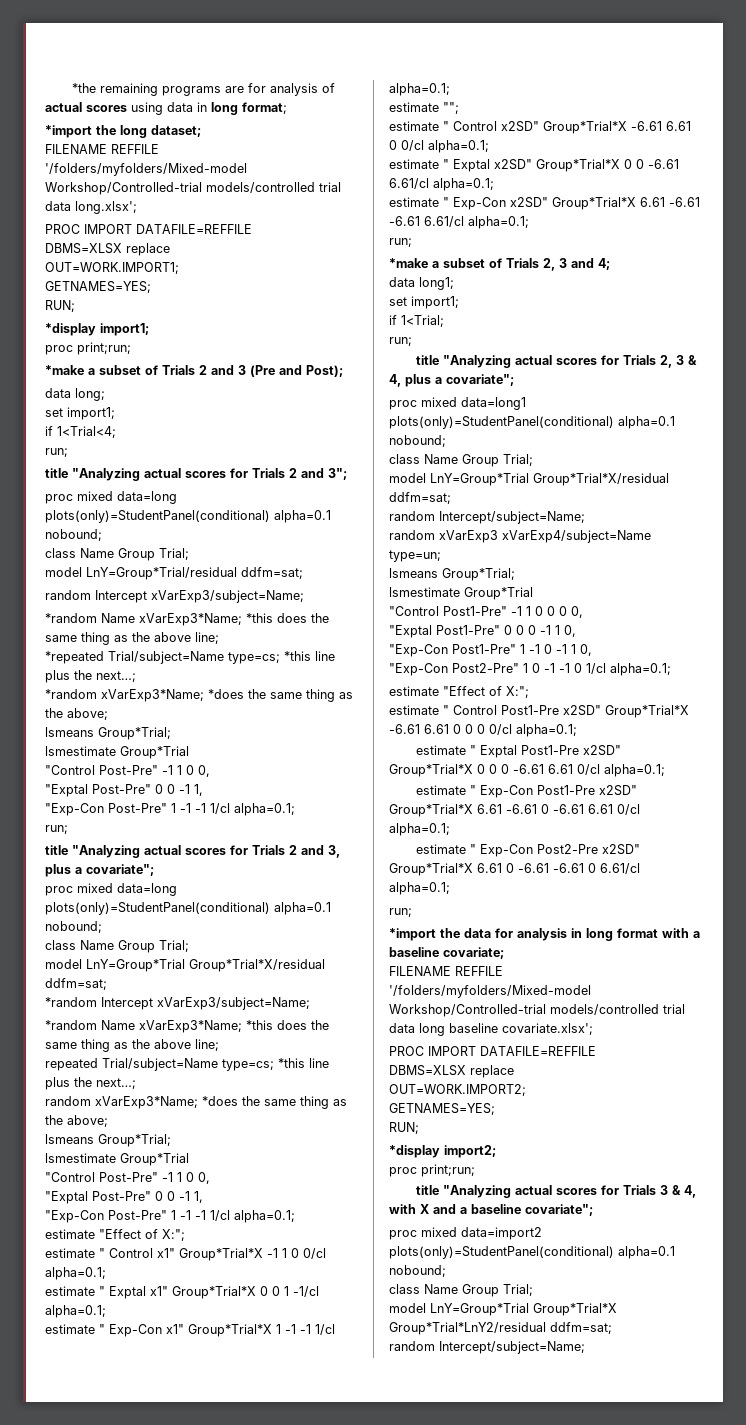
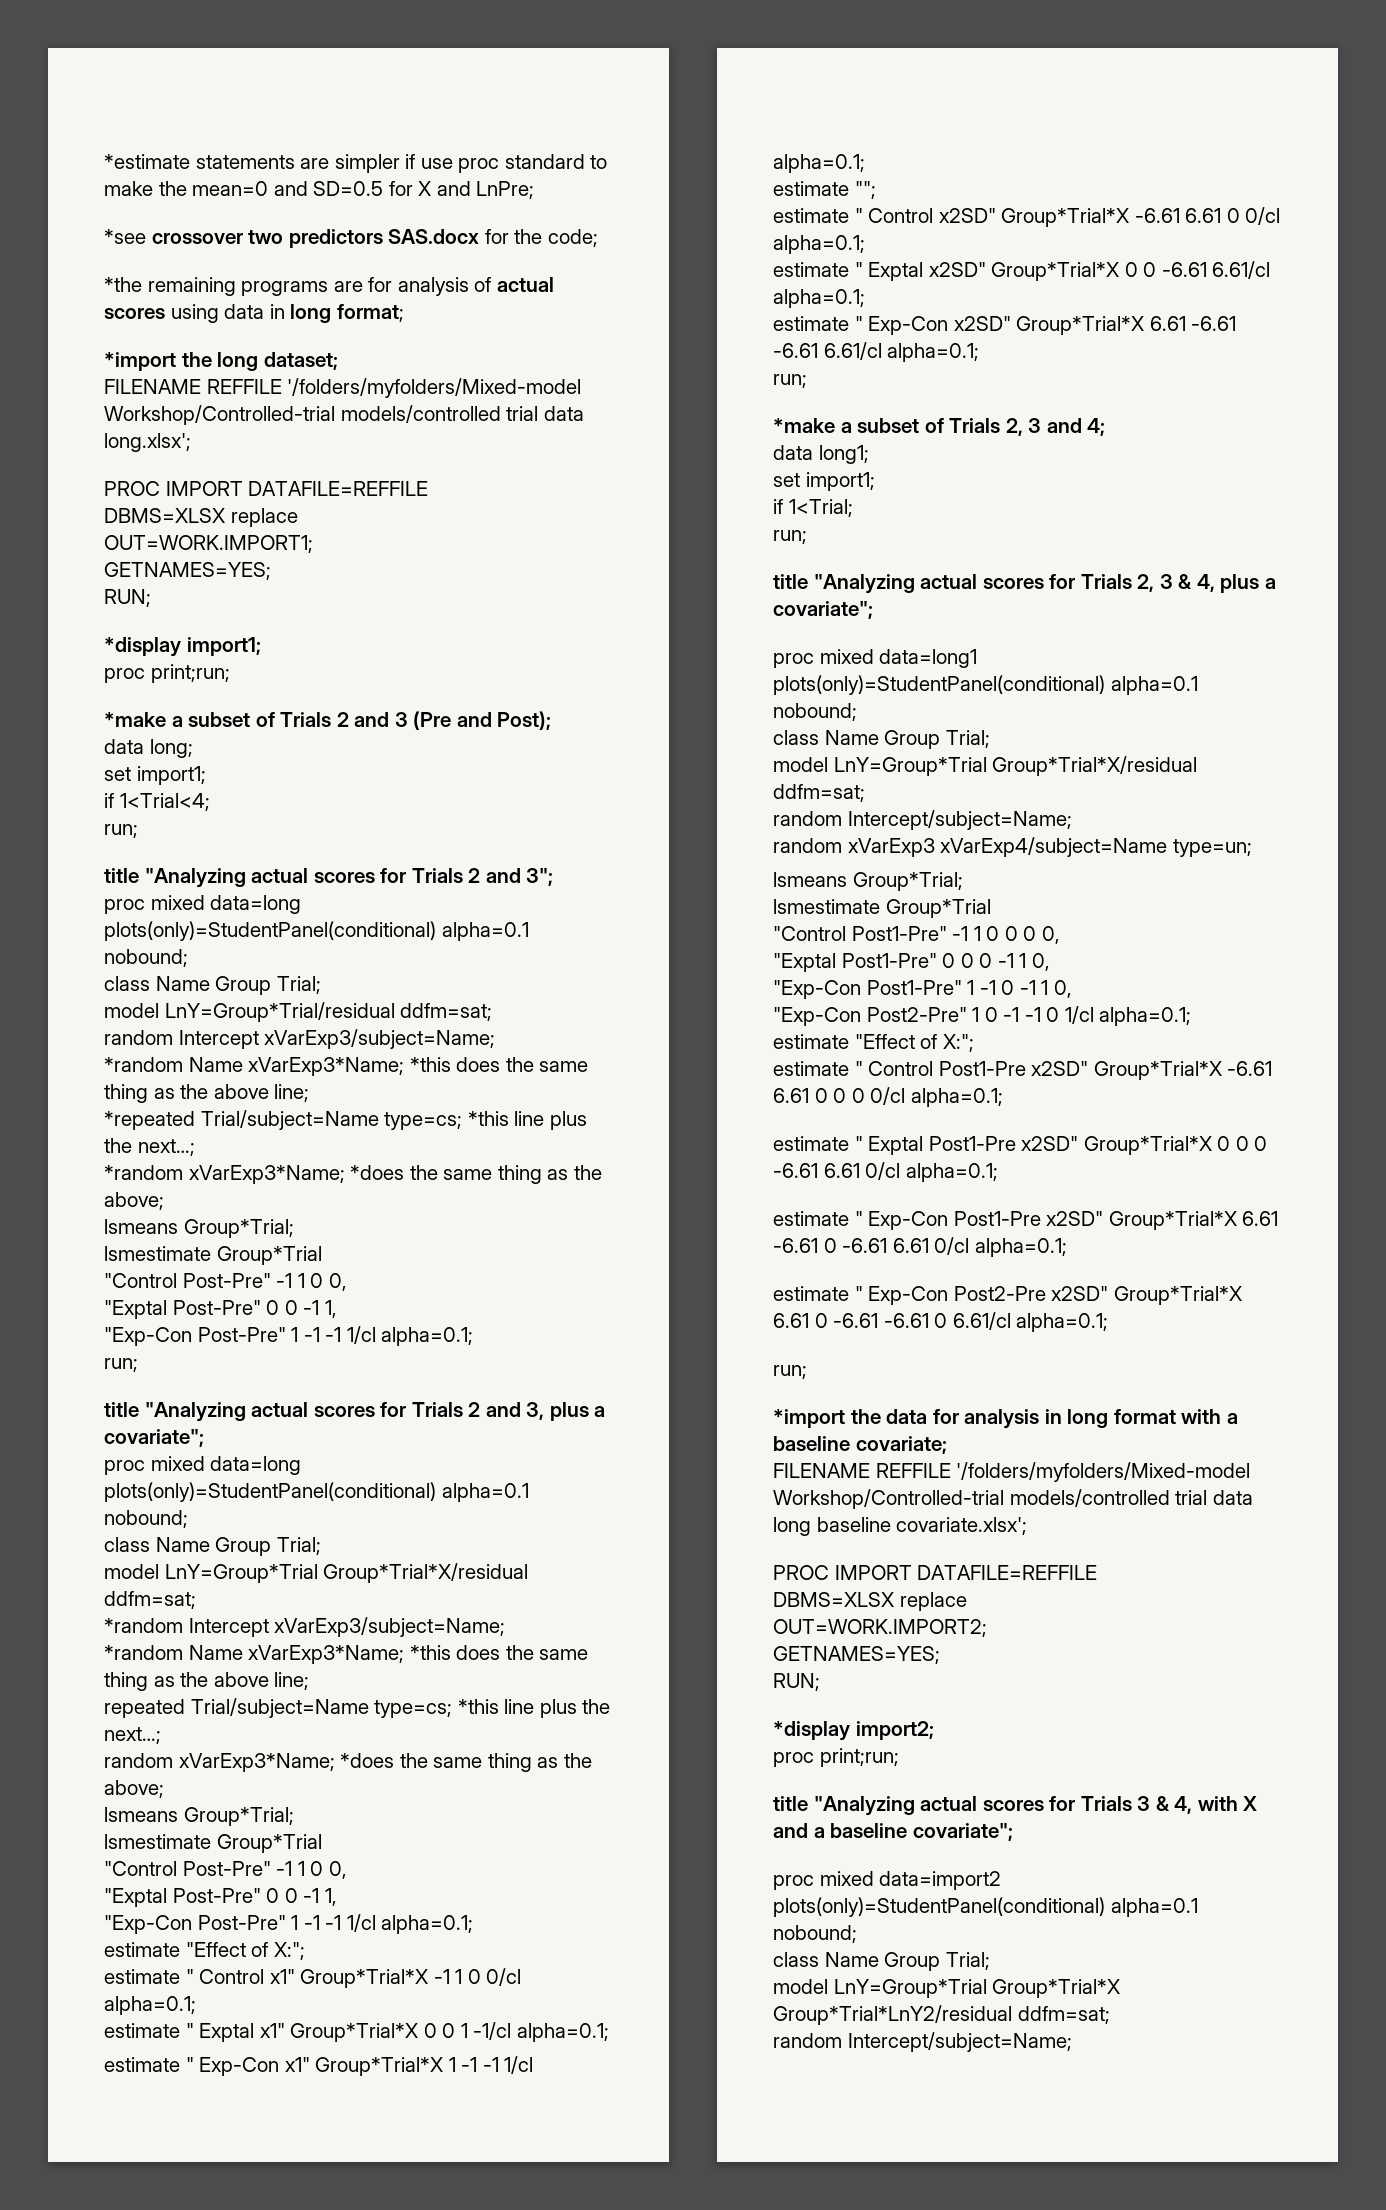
+ *estimate statements are simpler if use proc standard to make the mean=0 and SD=0.5 for X and LnPre;
+ *see crossover two predictors SAS.docx for the code;

